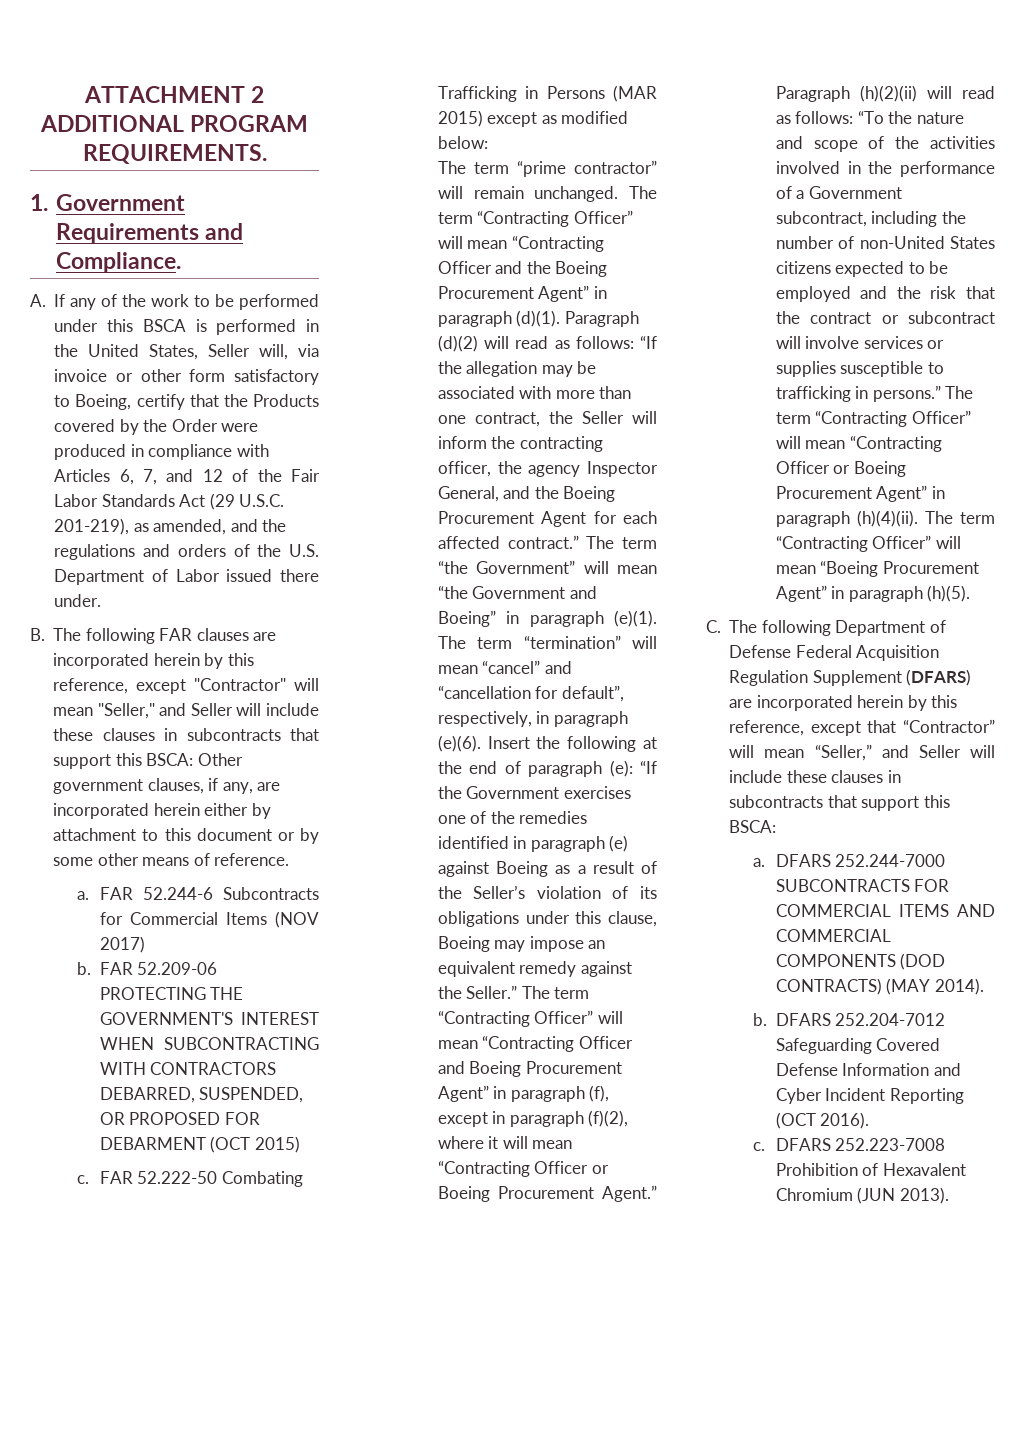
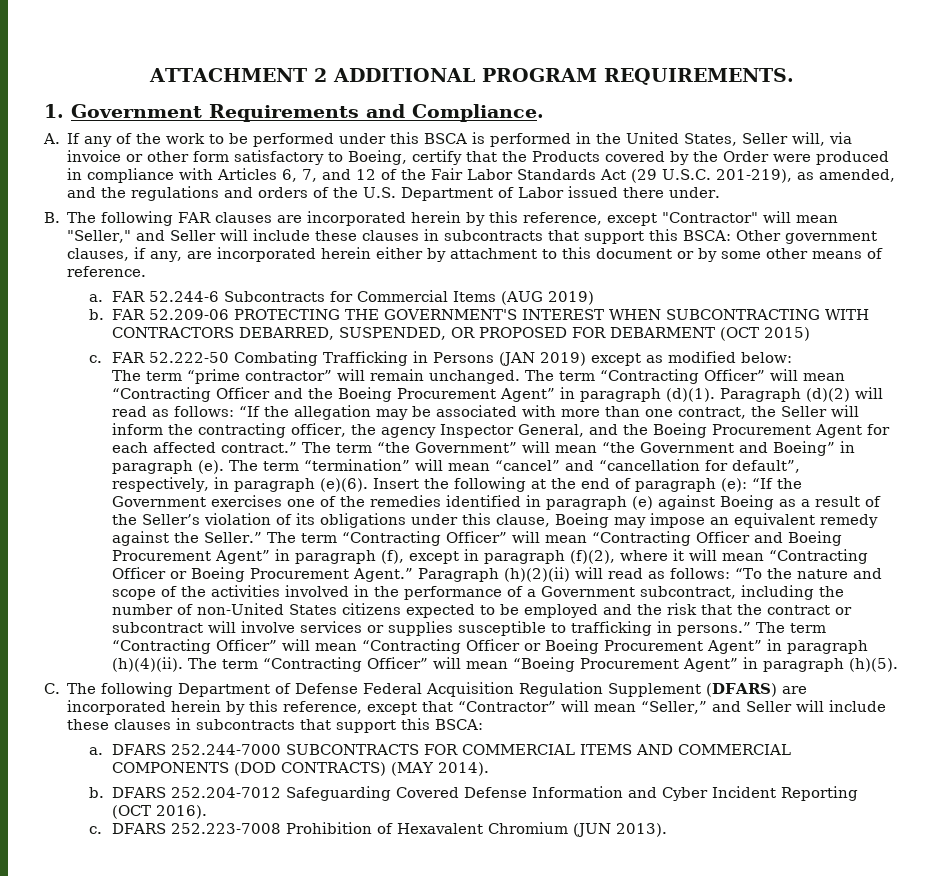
- FAR 52.244-6 Subcontracts for Commercial Items (NOV 2017)
+ FAR 52.244-6 Subcontracts for Commercial Items (AUG 2019)
- FAR 52.222-50 Combating Trafficking in Persons (MAR 2015) except as modified below:
+ FAR 52.222-50 Combating Trafficking in Persons (JAN 2019) except as modified below:
- The term “the Government” will mean “the Government and Boeing” in paragraph (e)(1).
+ The term “the Government” will mean “the Government and Boeing” in paragraph (e).

